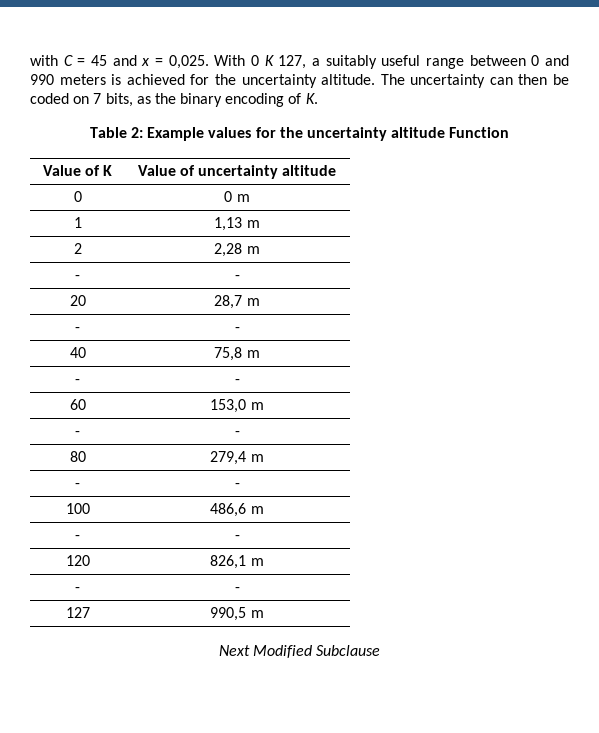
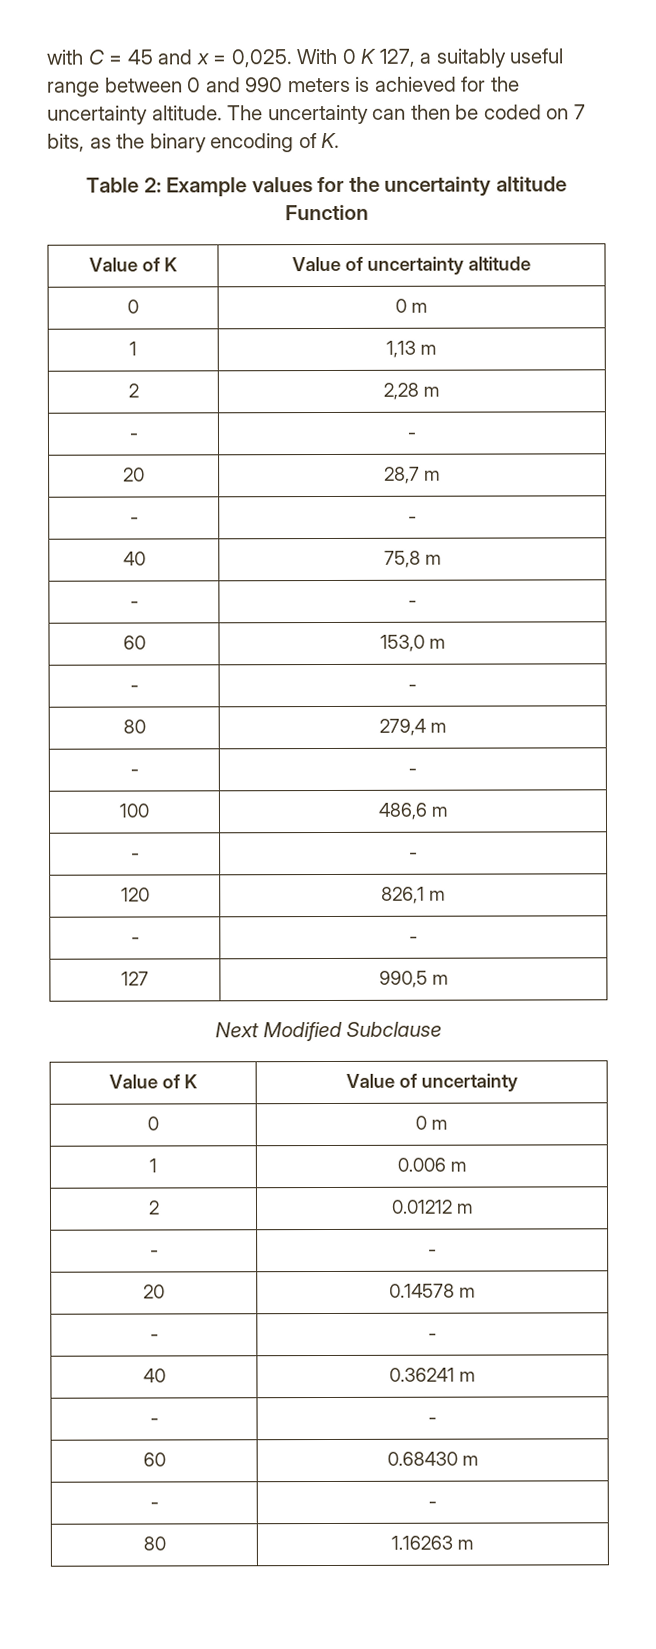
  Next Modified Subclause
+ Value of K | Value of uncertainty
+ 0 | 0 m
+ 1 | 0.006 m
+ 2 | 0.01212 m
+ - | -
+ 20 | 0.14578 m
+ - | -
+ 40 | 0.36241 m
+ - | -
+ 60 | 0.68430 m
+ - | -
+ 80 | 1.16263 m

